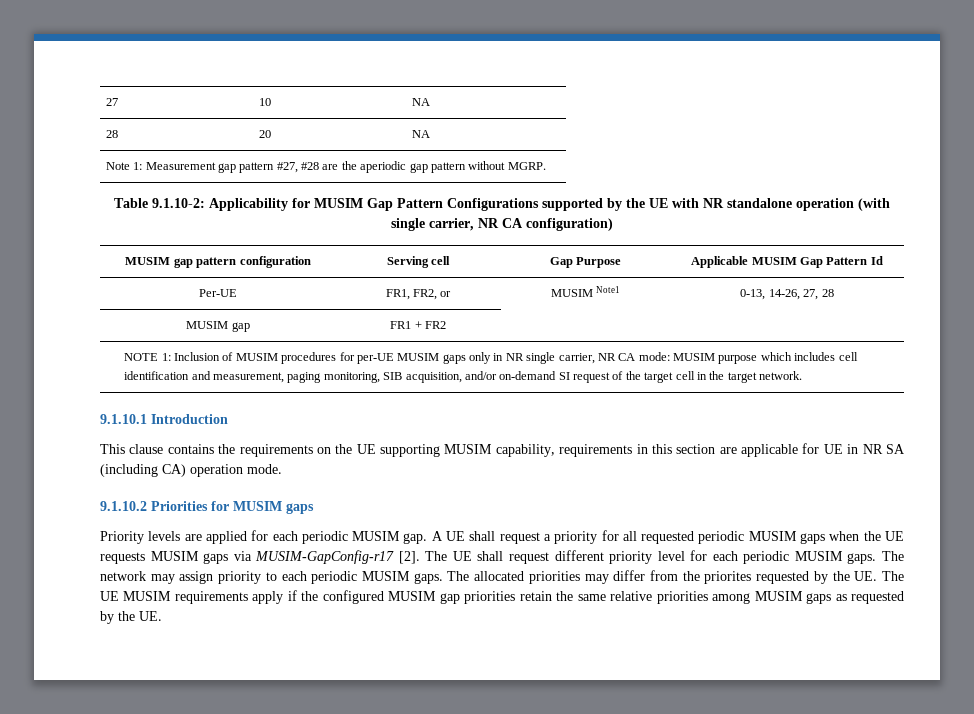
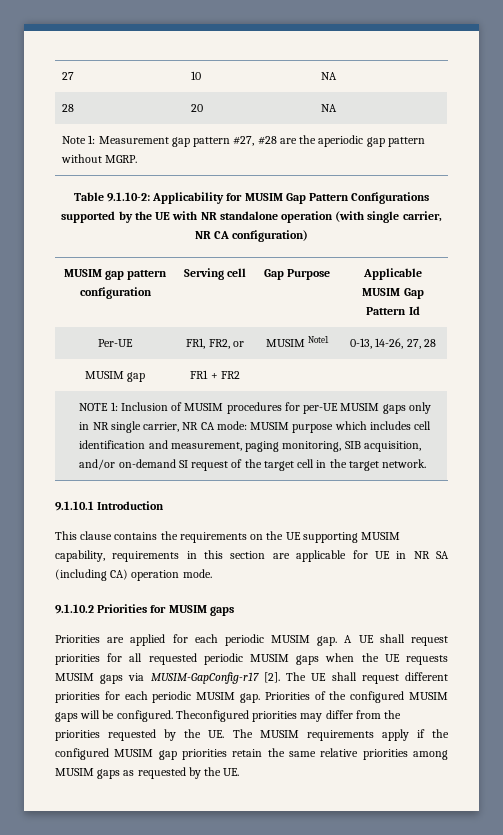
- Priority levels are applied for each periodic MUSIM gap.
+ Priorities are applied for each periodic MUSIM gap.
- A UE shall request a priority for all requested periodic MUSIM gaps when the UE requests MUSIM gaps via MUSIM-GapConfig-r17 [2].
+ A UE shall request priorities for all requested periodic MUSIM gaps when the UE requests MUSIM gaps via MUSIM-GapConfig-r17 [2].
- The UE shall request different priority level for each periodic MUSIM gaps. The network may assign priority to each periodic MUSIM gaps. The allocated priorities may differ from the priorites requested by the UE. The UE MUSIM requirements apply if the configured MUSIM gap priorities retain the same relative priorities among MUSIM gaps as requested by the UE.
+ The UE shall request different priorities for each periodic MUSIM gap. Priorities of the configured MUSIM gaps will be configured. Theconfigured priorities may differ from the priorities requested by the UE. The MUSIM requirements apply if the configured MUSIM gap priorities retain the same relative priorities among MUSIM gaps as requested by the UE.

